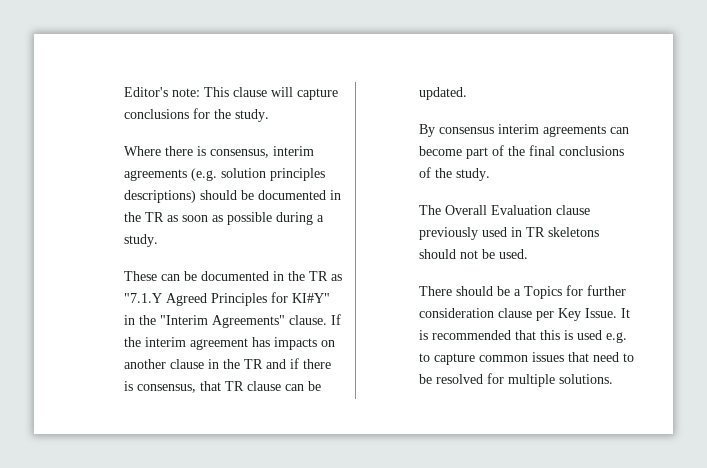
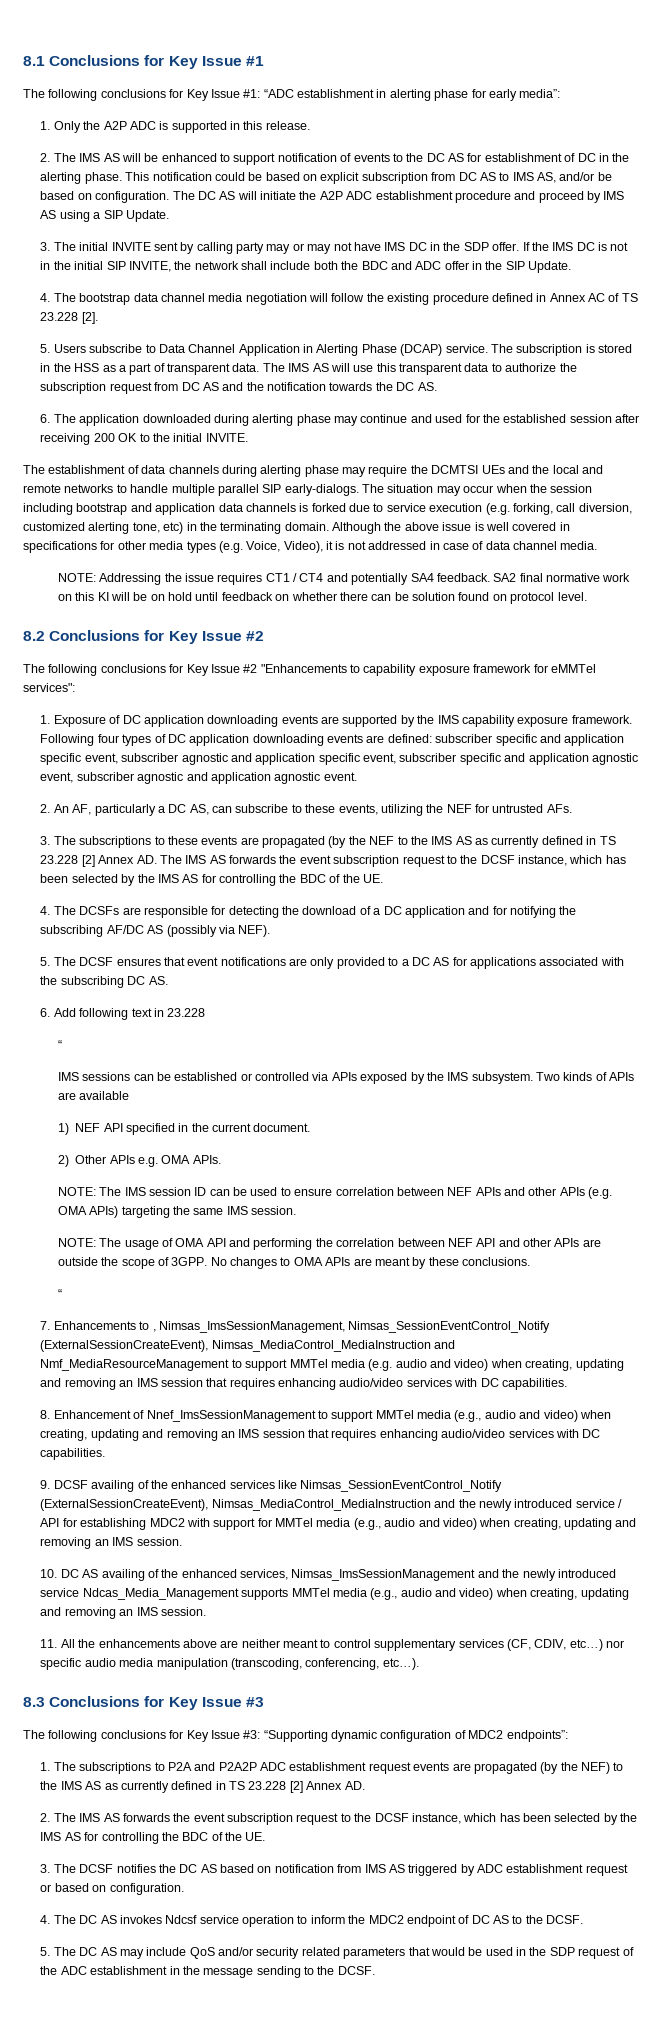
- Editor's note: This clause will capture conclusions for the study.
- Where there is consensus, interim agreements (e.g. solution principles descriptions) should be documented in the TR as soon as possible during a study.
- These can be documented in the TR as "7.1.Y Agreed Principles for KI#Y" in the "Interim Agreements" clause. If the interim agreement has impacts on another clause in the TR and if there is consensus, that TR clause can be updated.
- By consensus interim agreements can become part of the final conclusions of the study.
- The Overall Evaluation clause previously used in TR skeletons should not be used.
- There should be a Topics for further consideration clause per Key Issue. It is recommended that this is used e.g. to capture common issues that need to be resolved for multiple solutions.
+ 8.1 Conclusions for Key Issue #1
+ The following conclusions for Key Issue #1: “ADC establishment in alerting phase for early media”:
+ 1. Only the A2P ADC is supported in this release.
+ 2. The IMS AS will be enhanced to support notification of events to the DC AS for establishment of DC in the alerting phase. This notification could be based on explicit subscription from DC AS to IMS AS, and/or be based on configuration. The DC AS will initiate the A2P ADC establishment procedure and proceed by IMS AS using a SIP Update.
+ 3. The initial INVITE sent by calling party may or may not have IMS DC in the SDP offer. If the IMS DC is not in the initial SIP INVITE, the network shall include both the BDC and ADC offer in the SIP Update.
+ 4. The bootstrap data channel media negotiation will follow the existing procedure defined in Annex AC of TS 23.228 [2].
+ 5. Users subscribe to Data Channel Application in Alerting Phase (DCAP) service. The subscription is stored in the HSS as a part of transparent data. The IMS AS will use this transparent data to authorize the subscription request from DC AS and the notification towards the DC AS.
+ 6. The application downloaded during alerting phase may continue and used for the established session after receiving 200 OK to the initial INVITE.
+ The establishment of data channels during alerting phase may require the DCMTSI UEs and the local and remote networks to handle multiple parallel SIP early-dialogs. The situation may occur when the session including bootstrap and application data channels is forked due to service execution (e.g. forking, call diversion, customized alerting tone, etc) in the terminating domain. Although the above issue is well covered in specifications for other media types (e.g. Voice, Video), it is not addressed in case of data channel media.
+ NOTE: Addressing the issue requires CT1 / CT4 and potentially SA4 feedback. SA2 final normative work on this KI will be on hold until feedback on whether there can be solution found on protocol level.
+ 8.2 Conclusions for Key Issue #2
+ The following conclusions for Key Issue #2 "Enhancements to capability exposure framework for eMMTel services":
+ 1. Exposure of DC application downloading events are supported by the IMS capability exposure framework. Following four types of DC application downloading events are defined: subscriber specific and application specific event, subscriber agnostic and application specific event, subscriber specific and application agnostic event, subscriber agnostic and application agnostic event.
+ 2. An AF, particularly a DC AS, can subscribe to these events, utilizing the NEF for untrusted AFs.
+ 3. The subscriptions to these events are propagated (by the NEF to the IMS AS as currently defined in TS 23.228 [2] Annex AD. The IMS AS forwards the event subscription request to the DCSF instance, which has been selected by the IMS AS for controlling the BDC of the UE.
+ 4. The DCSFs are responsible for detecting the download of a DC application and for notifying the subscribing AF/DC AS (possibly via NEF).
+ 5. The DCSF ensures that event notifications are only provided to a DC AS for applications associated with the subscribing DC AS.
+ 6. Add following text in 23.228
+ “
+ IMS sessions can be established or controlled via APIs exposed by the IMS subsystem. Two kinds of APIs are available
+ 1) NEF API specified in the current document.
+ 2) Other APIs e.g. OMA APIs.
+ NOTE: The IMS session ID can be used to ensure correlation between NEF APIs and other APIs (e.g. OMA APIs) targeting the same IMS session.
+ NOTE: The usage of OMA API and performing the correlation between NEF API and other APIs are outside the scope of 3GPP. No changes to OMA APIs are meant by these conclusions.
+ “
+ 7. Enhancements to , Nimsas_ImsSessionManagement, Nimsas_SessionEventControl_Notify (ExternalSessionCreateEvent), Nimsas_MediaControl_MediaInstruction and Nmf_MediaResourceManagement to support MMTel media (e.g. audio and video) when creating, updating and removing an IMS session that requires enhancing audio/video services with DC capabilities.
+ 8. Enhancement of Nnef_ImsSessionManagement to support MMTel media (e.g., audio and video) when creating, updating and removing an IMS session that requires enhancing audio/video services with DC capabilities.
+ 9. DCSF availing of the enhanced services like Nimsas_SessionEventControl_Notify (ExternalSessionCreateEvent), Nimsas_MediaControl_MediaInstruction and the newly introduced service / API for establishing MDC2 with support for MMTel media (e.g., audio and video) when creating, updating and removing an IMS session.
+ 10. DC AS availing of the enhanced services, Nimsas_ImsSessionManagement and the newly introduced service Ndcas_Media_Management supports MMTel media (e.g., audio and video) when creating, updating and removing an IMS session.
+ 11. All the enhancements above are neither meant to control supplementary services (CF, CDIV, etc…) nor specific audio media manipulation (transcoding, conferencing, etc…).
+ 8.3 Conclusions for Key Issue #3
+ The following conclusions for Key Issue #3: “Supporting dynamic configuration of MDC2 endpoints”:
+ 1. The subscriptions to P2A and P2A2P ADC establishment request events are propagated (by the NEF) to the IMS AS as currently defined in TS 23.228 [2] Annex AD.
+ 2. The IMS AS forwards the event subscription request to the DCSF instance, which has been selected by the IMS AS for controlling the BDC of the UE.
+ 3. The DCSF notifies the DC AS based on notification from IMS AS triggered by ADC establishment request or based on configuration.
+ 4. The DC AS invokes Ndcsf service operation to inform the MDC2 endpoint of DC AS to the DCSF.
+ 5. The DC AS may include QoS and/or security related parameters that would be used in the SDP request of the ADC establishment in the message sending to the DCSF.

